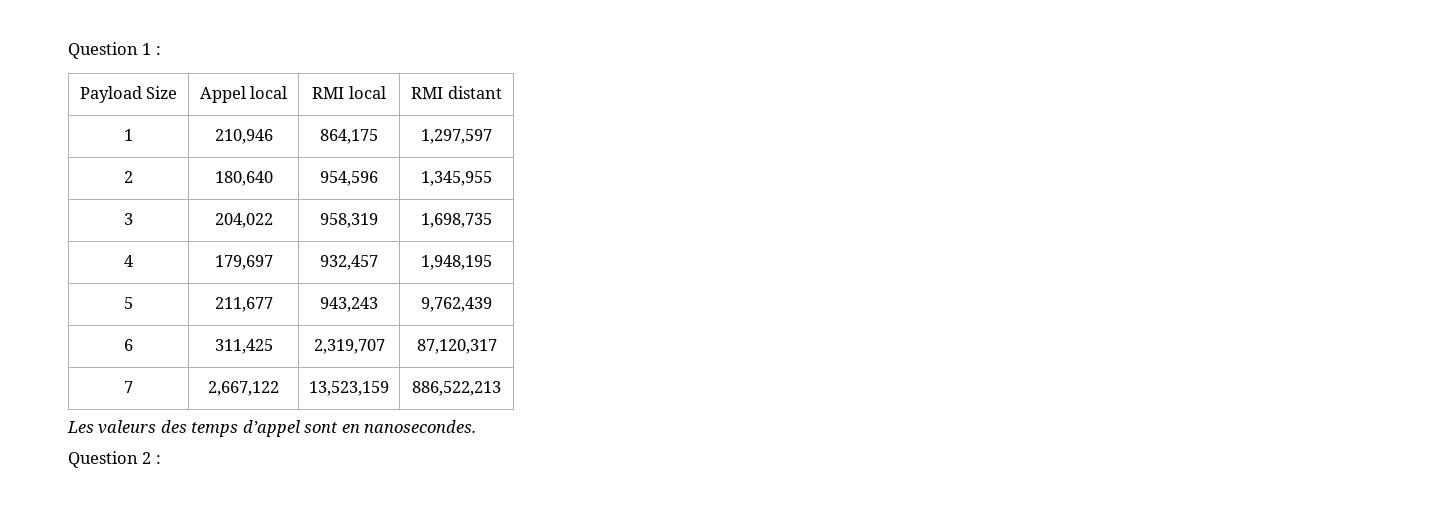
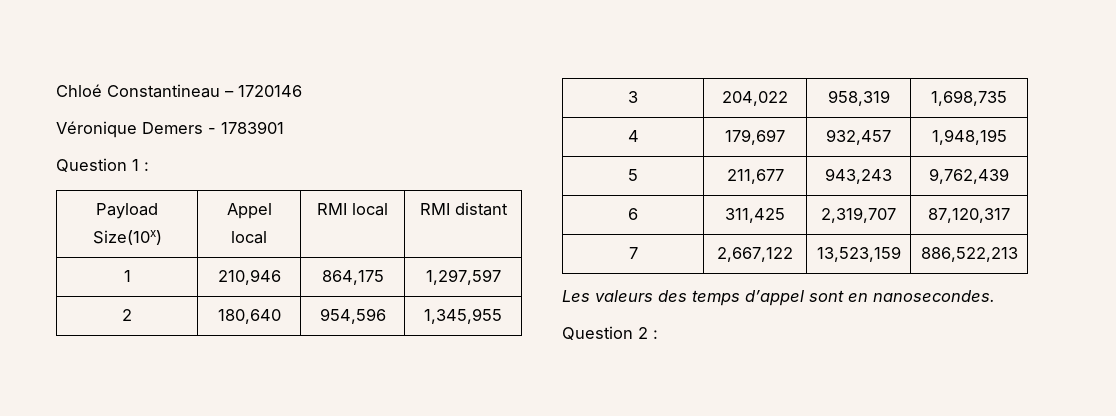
+ Chloé Constantineau – 1720146
+ Véronique Demers - 1783901
- Payload Size | Appel local | RMI local | RMI distant
+ Payload Size(10x) | Appel local | RMI local | RMI distant

